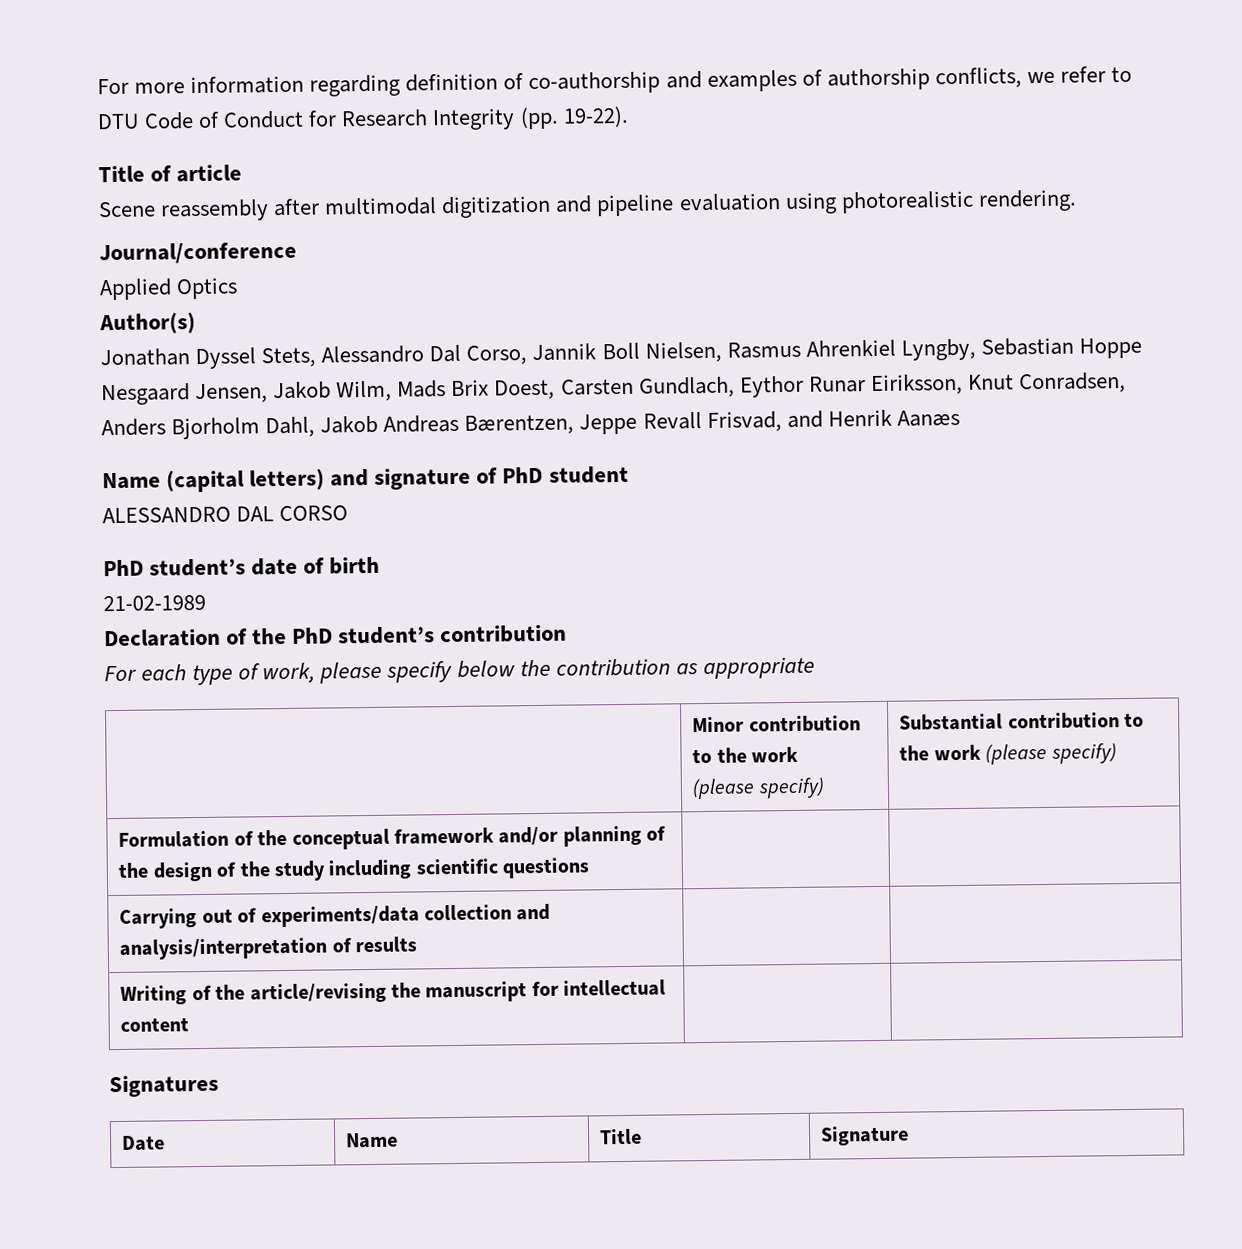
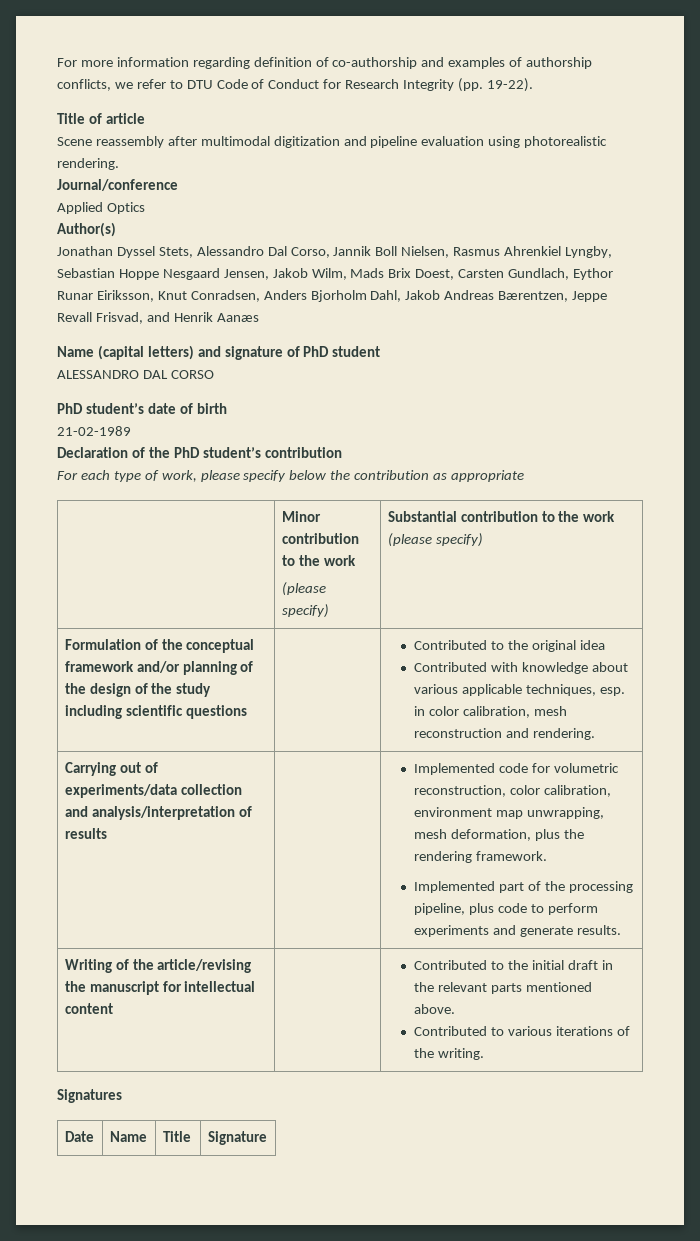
- Formulation of the conceptual framework and/or planning of the design of the study including scientific questions | |
+ Formulation of the conceptual framework and/or planning of the design of the study including scientific questions | | Contributed to the original idea
+ Contributed with knowledge about various applicable techniques, esp. in color calibration, mesh reconstruction and rendering.
- Carrying out of experiments/data collection and analysis/interpretation of results | |
+ Carrying out of experiments/data collection and analysis/interpretation of results | | Implemented code for volumetric reconstruction, color calibration, environment map unwrapping, mesh deformation, plus the rendering framework.
+ Implemented part of the processing pipeline, plus code to perform experiments and generate results.
- Writing of the article/revising the manuscript for intellectual content | |
+ Writing of the article/revising the manuscript for intellectual content | | Contributed to the initial draft in the relevant parts mentioned above.
+ Contributed to various iterations of the writing.

